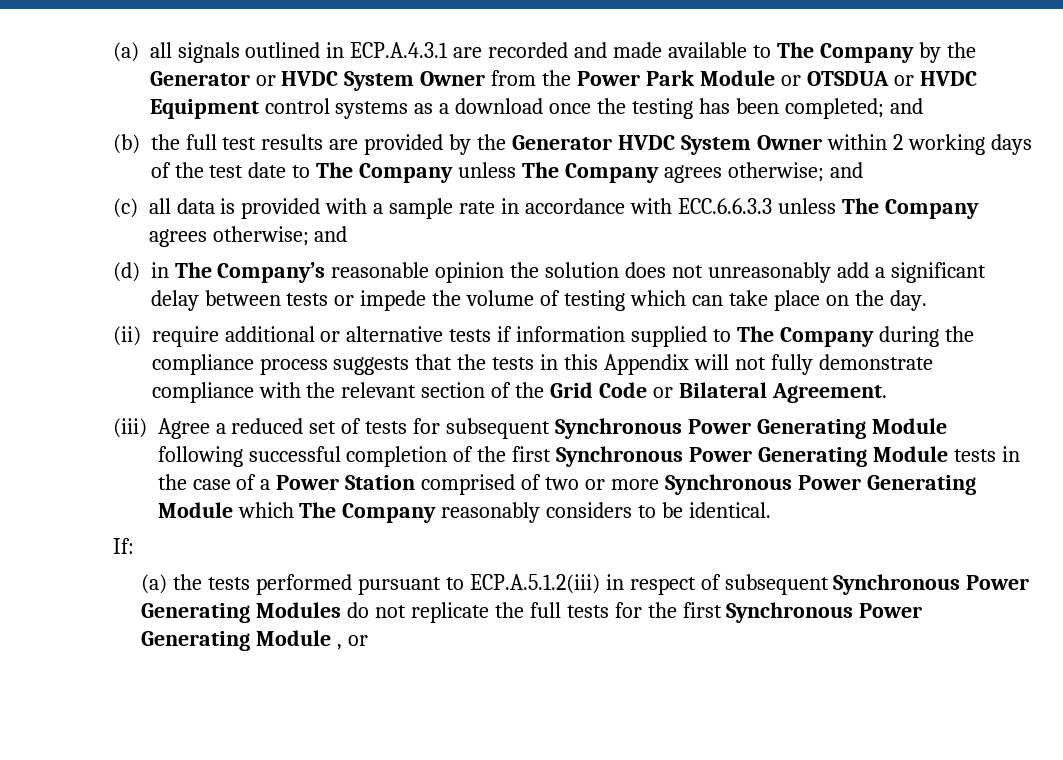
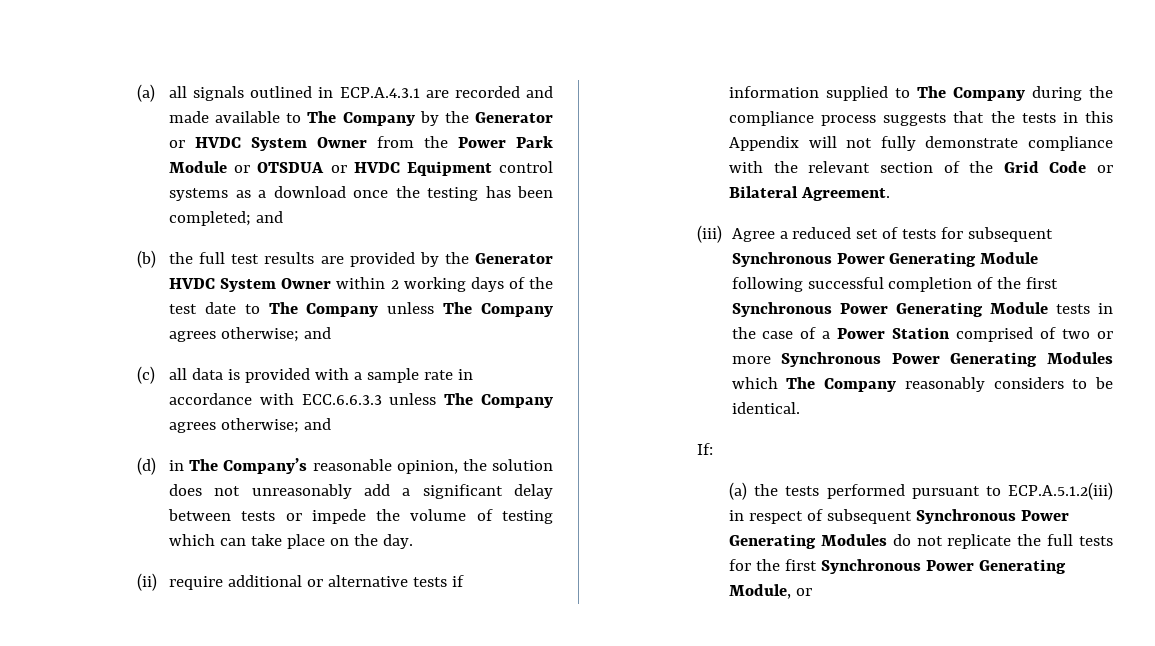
- (d) in The Company’s reasonable opinion the solution does not unreasonably add a significant delay between tests or impede the volume of testing which can take place on the day.
+ (d) in The Company’s reasonable opinion, the solution does not unreasonably add a significant delay between tests or impede the volume of testing which can take place on the day.
- (iii) Agree a reduced set of tests for subsequent Synchronous Power Generating Module following successful completion of the first Synchronous Power Generating Module tests in the case of a Power Station comprised of two or more Synchronous Power Generating Module which The Company reasonably considers to be identical.
+ (iii) Agree a reduced set of tests for subsequent Synchronous Power Generating Module following successful completion of the first Synchronous Power Generating Module tests in the case of a Power Station comprised of two or more Synchronous Power Generating Modules which The Company reasonably considers to be identical.
- (a) the tests performed pursuant to ECP.A.5.1.2(iii) in respect of subsequent Synchronous Power Generating Modules do not replicate the full tests for the first Synchronous Power Generating Module , or
+ (a) the tests performed pursuant to ECP.A.5.1.2(iii) in respect of subsequent Synchronous Power Generating Modules do not replicate the full tests for the first Synchronous Power Generating Module, or

